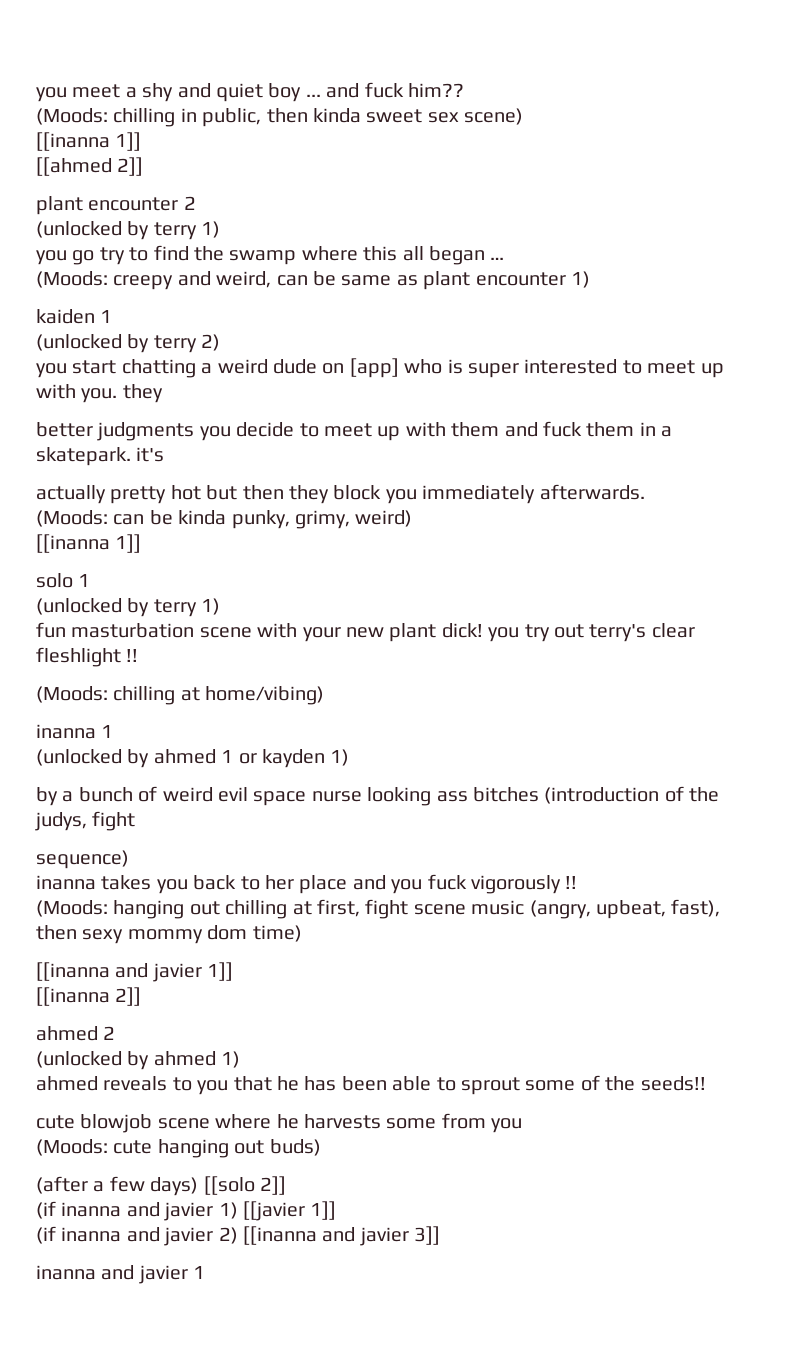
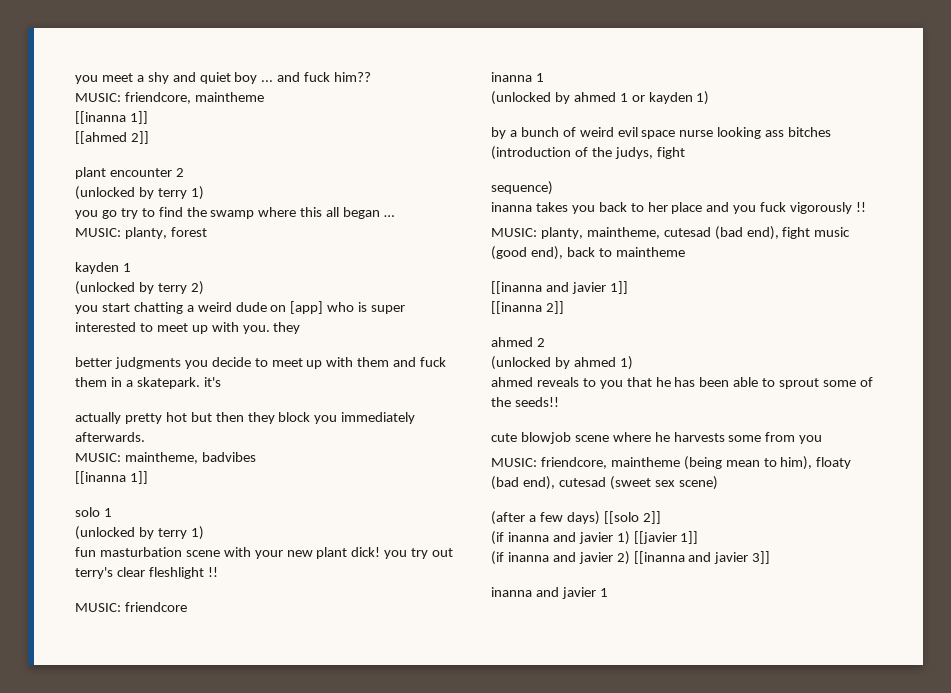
  you meet a shy and quiet boy ... and fuck him??
- (Moods: chilling in public, then kinda sweet sex scene)
+ MUSIC: friendcore, maintheme
- (Moods: creepy and weird, can be same as plant encounter 1)
- kaiden 1
+ MUSIC: planty, forest
+ kayden 1
- (Moods: can be kinda punky, grimy, weird)
+ MUSIC: maintheme, badvibes
- (Moods: chilling at home/vibing)
+ MUSIC: friendcore
- (Moods: hanging out chilling at first, fight scene music (angry, upbeat, fast), then sexy mommy dom time)
+ MUSIC: planty, maintheme, cutesad (bad end), fight music (good end), back to maintheme
- (Moods: cute hanging out buds)
+ MUSIC: friendcore, maintheme (being mean to him), floaty (bad end), cutesad (sweet sex scene)

